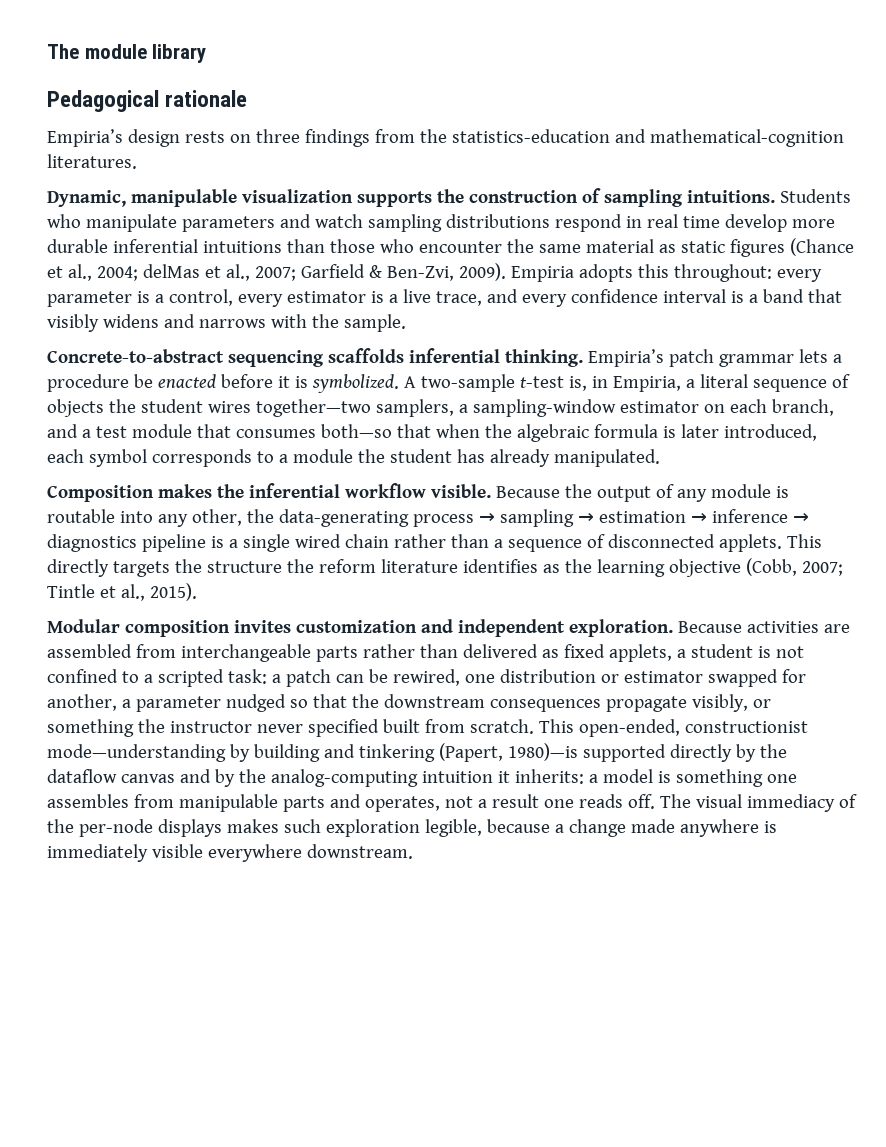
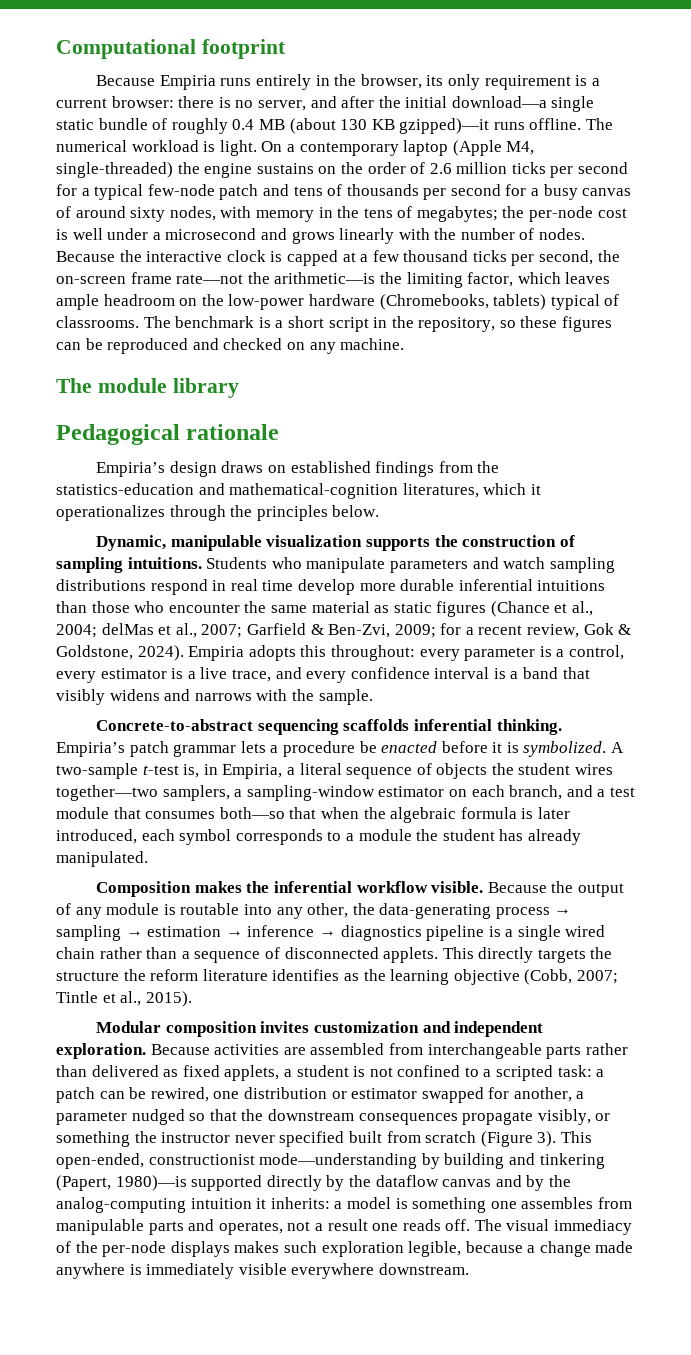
+ Computational footprint
+ Because Empiria runs entirely in the browser, its only requirement is a current browser: there is no server, and after the initial download—a single static bundle of roughly 0.4 MB (about 130 KB gzipped)—it runs offline. The numerical workload is light. On a contemporary laptop (Apple M4, single-threaded) the engine sustains on the order of 2.6 million ticks per second for a typical few-node patch and tens of thousands per second for a busy canvas of around sixty nodes, with memory in the tens of megabytes; the per-node cost is well under a microsecond and grows linearly with the number of nodes. Because the interactive clock is capped at a few thousand ticks per second, the on-screen frame rate—not the arithmetic—is the limiting factor, which leaves ample headroom on the low-power hardware (Chromebooks, tablets) typical of classrooms. The benchmark is a short script in the repository, so these figures can be reproduced and checked on any machine.
- Empiria’s design rests on three findings from the statistics-education and mathematical-cognition literatures.
+ Empiria’s design draws on established findings from the statistics-education and mathematical-cognition literatures, which it operationalizes through the principles below.
- Students who manipulate parameters and watch sampling distributions respond in real time develop more durable inferential intuitions than those who encounter the same material as static figures (Chance et al., 2004; delMas et al., 2007; Garfield & Ben-Zvi, 2009).
+ Students who manipulate parameters and watch sampling distributions respond in real time develop more durable inferential intuitions than those who encounter the same material as static figures (Chance et al., 2004; delMas et al., 2007; Garfield & Ben-Zvi, 2009; for a recent review, Gok & Goldstone, 2024).
- Because activities are assembled from interchangeable parts rather than delivered as fixed applets, a student is not confined to a scripted task: a patch can be rewired, one distribution or estimator swapped for another, a parameter nudged so that the downstream consequences propagate visibly, or something the instructor never specified built from scratch.
+ Because activities are assembled from interchangeable parts rather than delivered as fixed applets, a student is not confined to a scripted task: a patch can be rewired, one distribution or estimator swapped for another, a parameter nudged so that the downstream consequences propagate visibly, or something the instructor never specified built from scratch (Figure 3).

